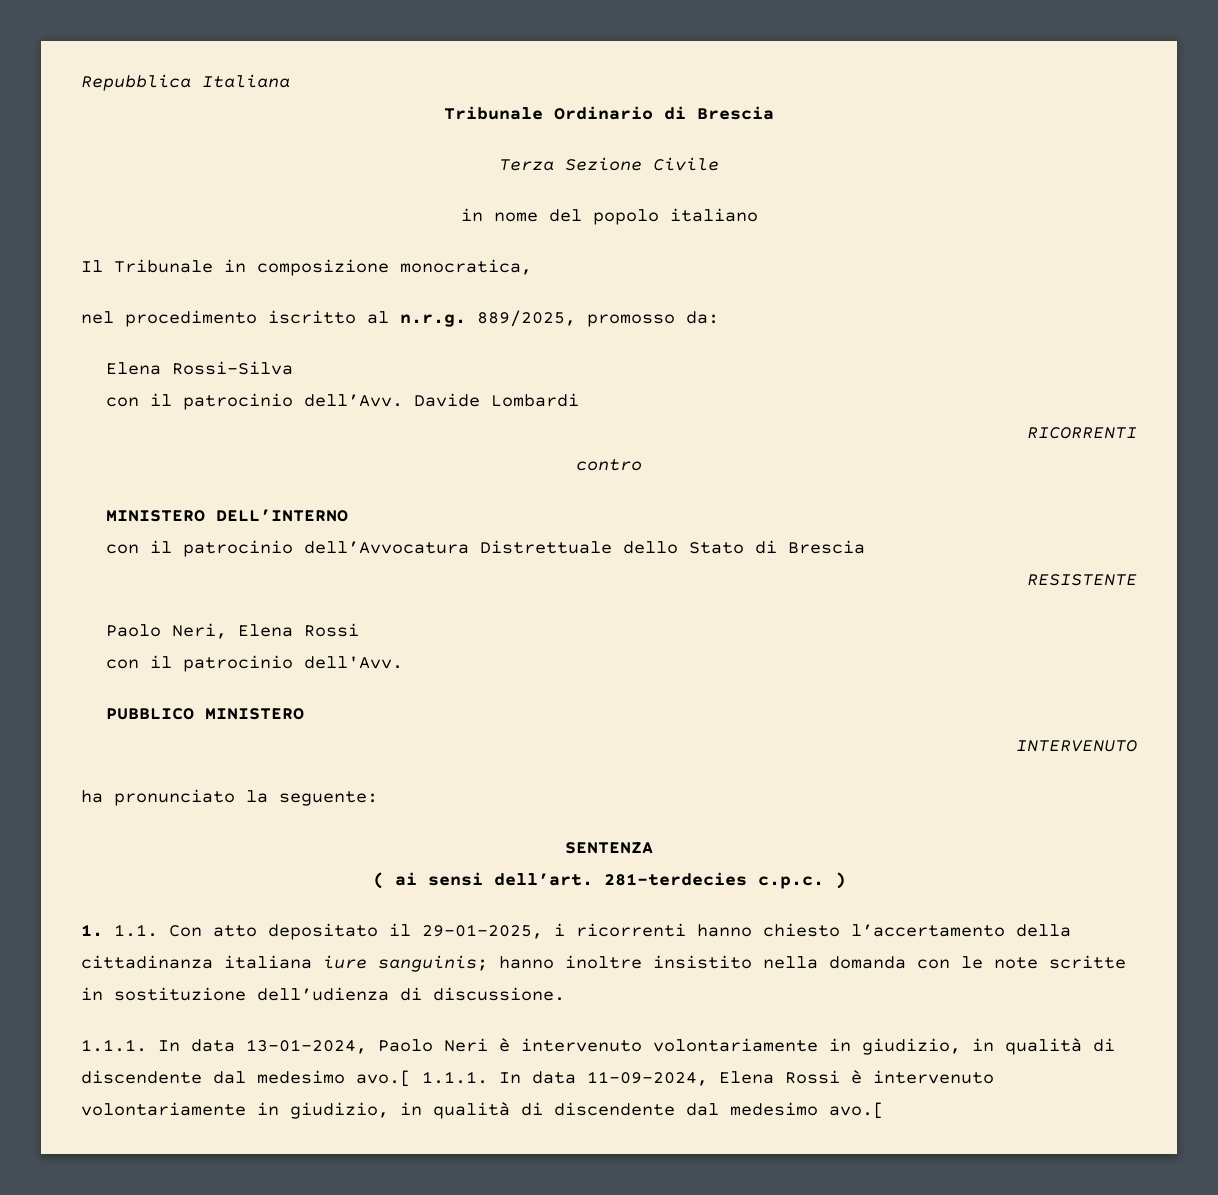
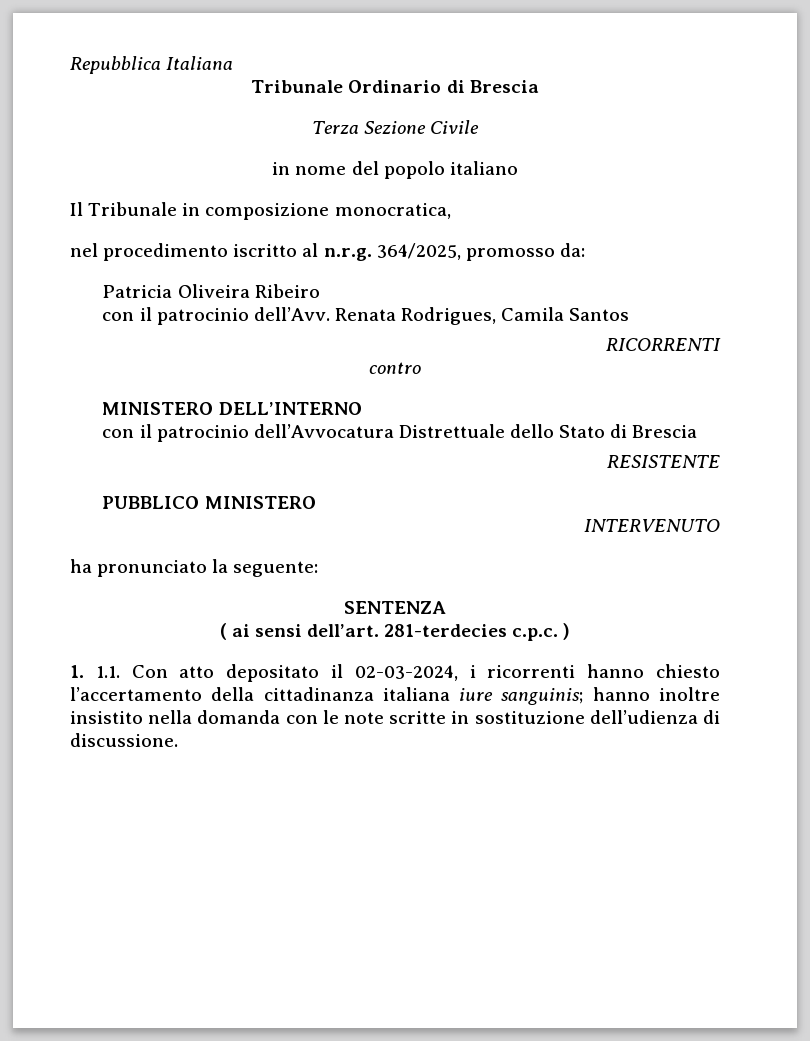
- nel procedimento iscritto al n.r.g. 889/2025, promosso da:
+ nel procedimento iscritto al n.r.g. 364/2025, promosso da:
- Elena Rossi-Silva
- con il patrocinio dell’Avv. Davide Lombardi
+ Patricia Oliveira Ribeiro
+ con il patrocinio dell’Avv. Renata Rodrigues, Camila Santos
- Paolo Neri, Elena Rossi
- con il patrocinio dell'Avv.
- 1. 1.1. Con atto depositato il 29-01-2025, i ricorrenti hanno chiesto l’accertamento della cittadinanza italiana iure sanguinis; hanno inoltre insistito nella domanda con le note scritte in sostituzione dell’udienza di discussione.
+ 1. 1.1. Con atto depositato il 02-03-2024, i ricorrenti hanno chiesto l’accertamento della cittadinanza italiana iure sanguinis; hanno inoltre insistito nella domanda con le note scritte in sostituzione dell’udienza di discussione.
- 1.1.1. In data 13-01-2024, Paolo Neri è intervenuto volontariamente in giudizio, in qualità di discendente dal medesimo avo.[ 1.1.1. In data 11-09-2024, Elena Rossi è intervenuto volontariamente in giudizio, in qualità di discendente dal medesimo avo.[

